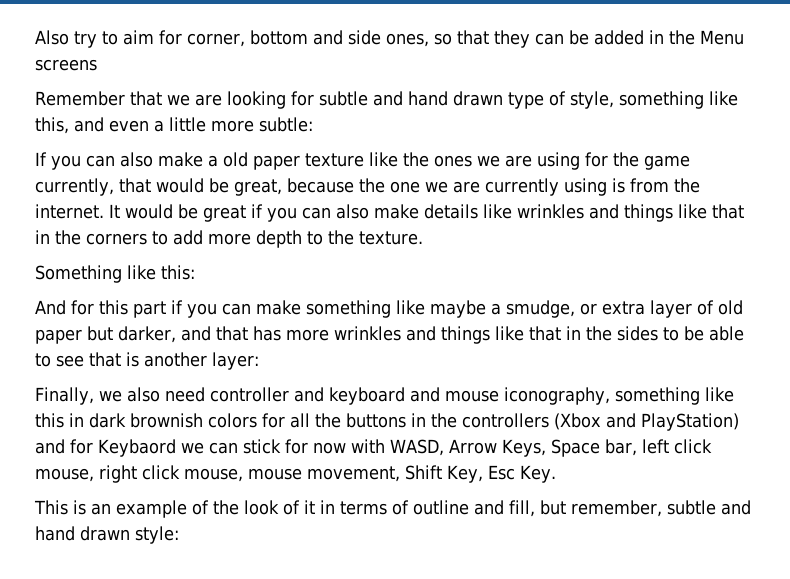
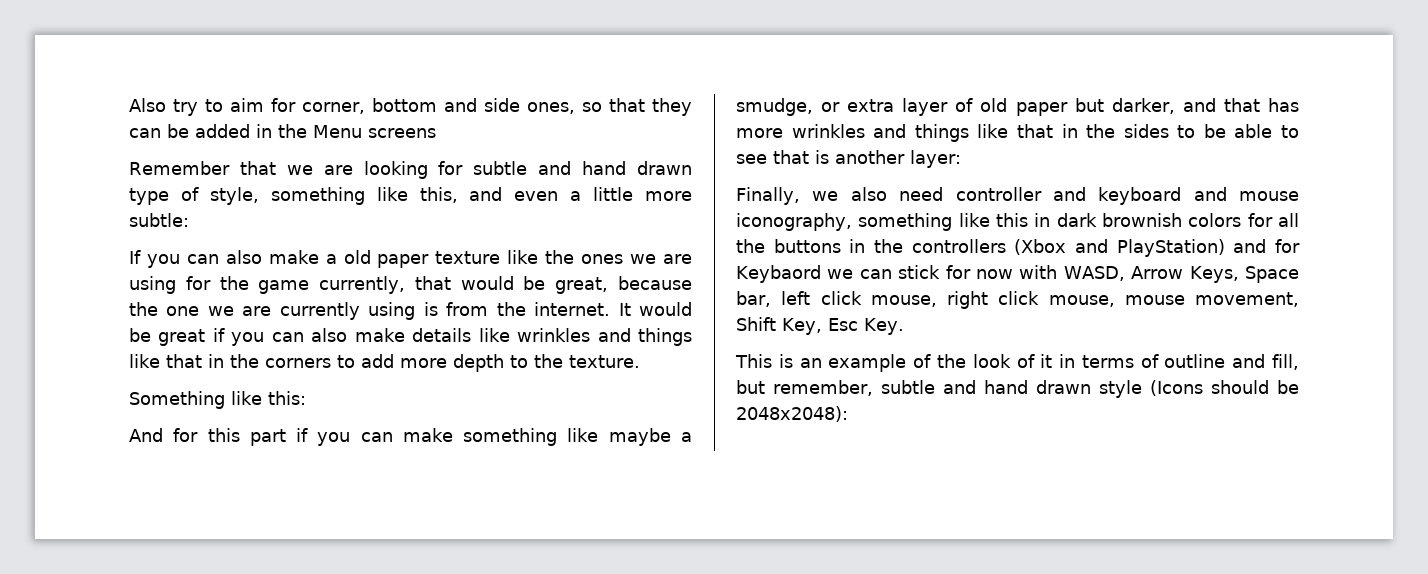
- This is an example of the look of it in terms of outline and fill, but remember, subtle and hand drawn style:
+ This is an example of the look of it in terms of outline and fill, but remember, subtle and hand drawn style (Icons should be 2048x2048):

